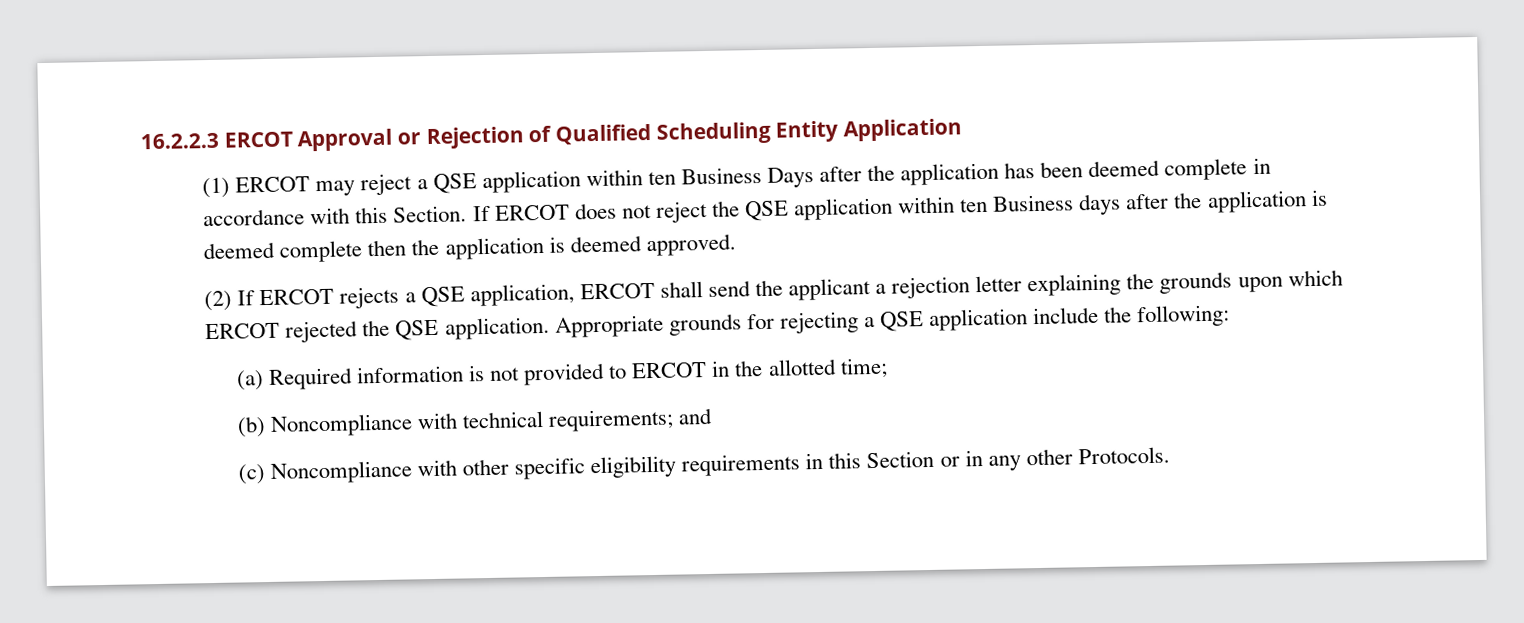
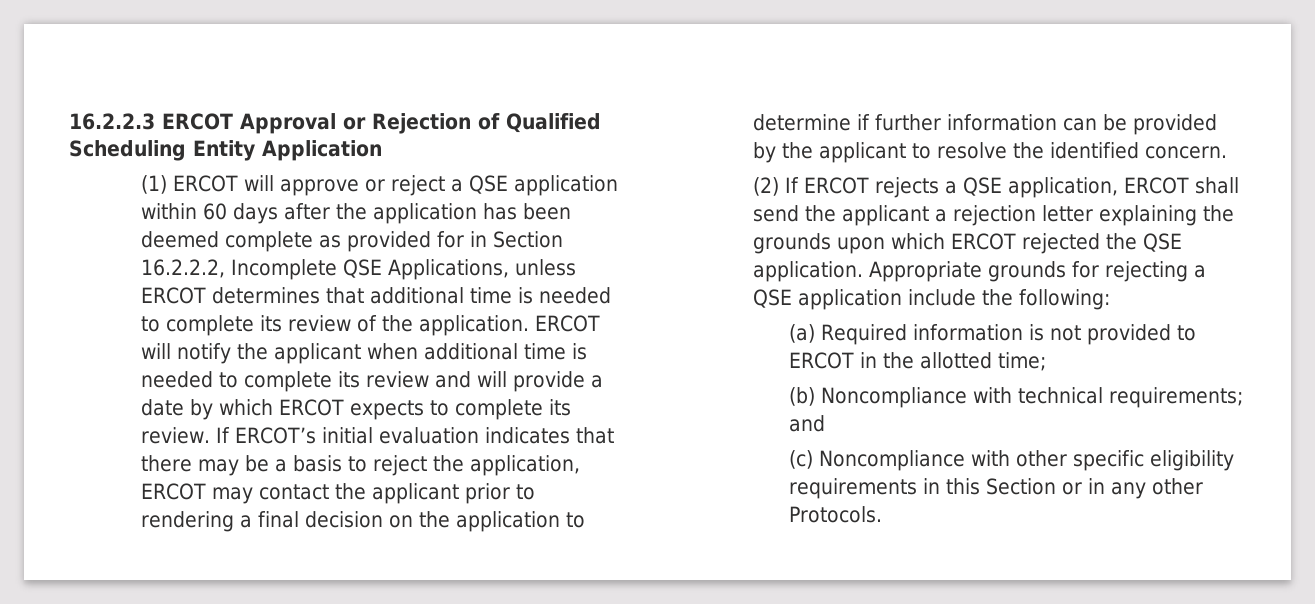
- (1) ERCOT may reject a QSE application within ten Business Days after the application has been deemed complete in accordance with this Section. If ERCOT does not reject the QSE application within ten Business days after the application is deemed complete then the application is deemed approved.
+ (1) ERCOT will approve or reject a QSE application within 60 days after the application has been deemed complete as provided for in Section 16.2.2.2, Incomplete QSE Applications, unless ERCOT determines that additional time is needed to complete its review of the application. ERCOT will notify the applicant when additional time is needed to complete its review and will provide a date by which ERCOT expects to complete its review. If ERCOT’s initial evaluation indicates that there may be a basis to reject the application, ERCOT may contact the applicant prior to rendering a final decision on the application to determine if further information can be provided by the applicant to resolve the identified concern.

